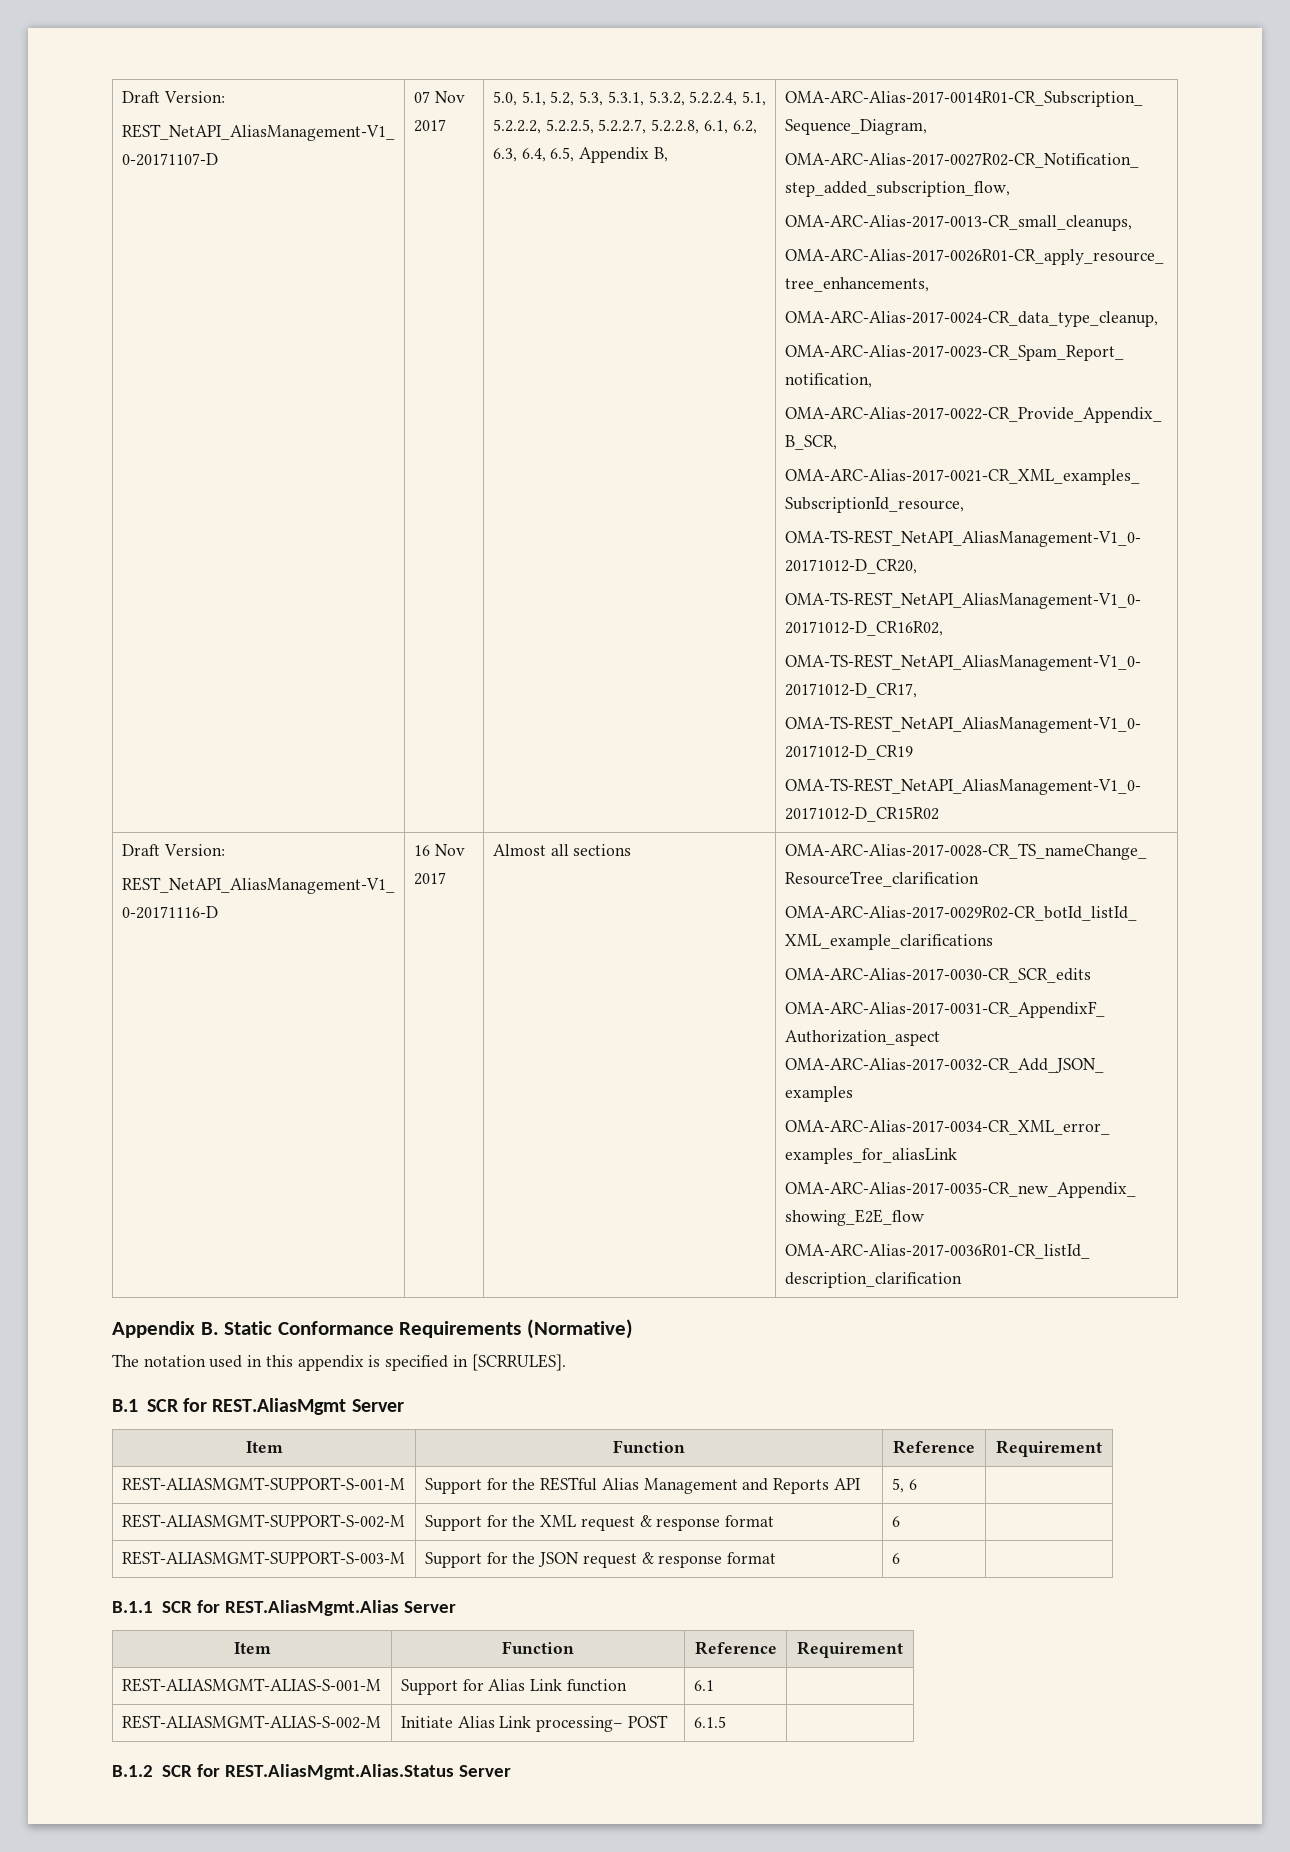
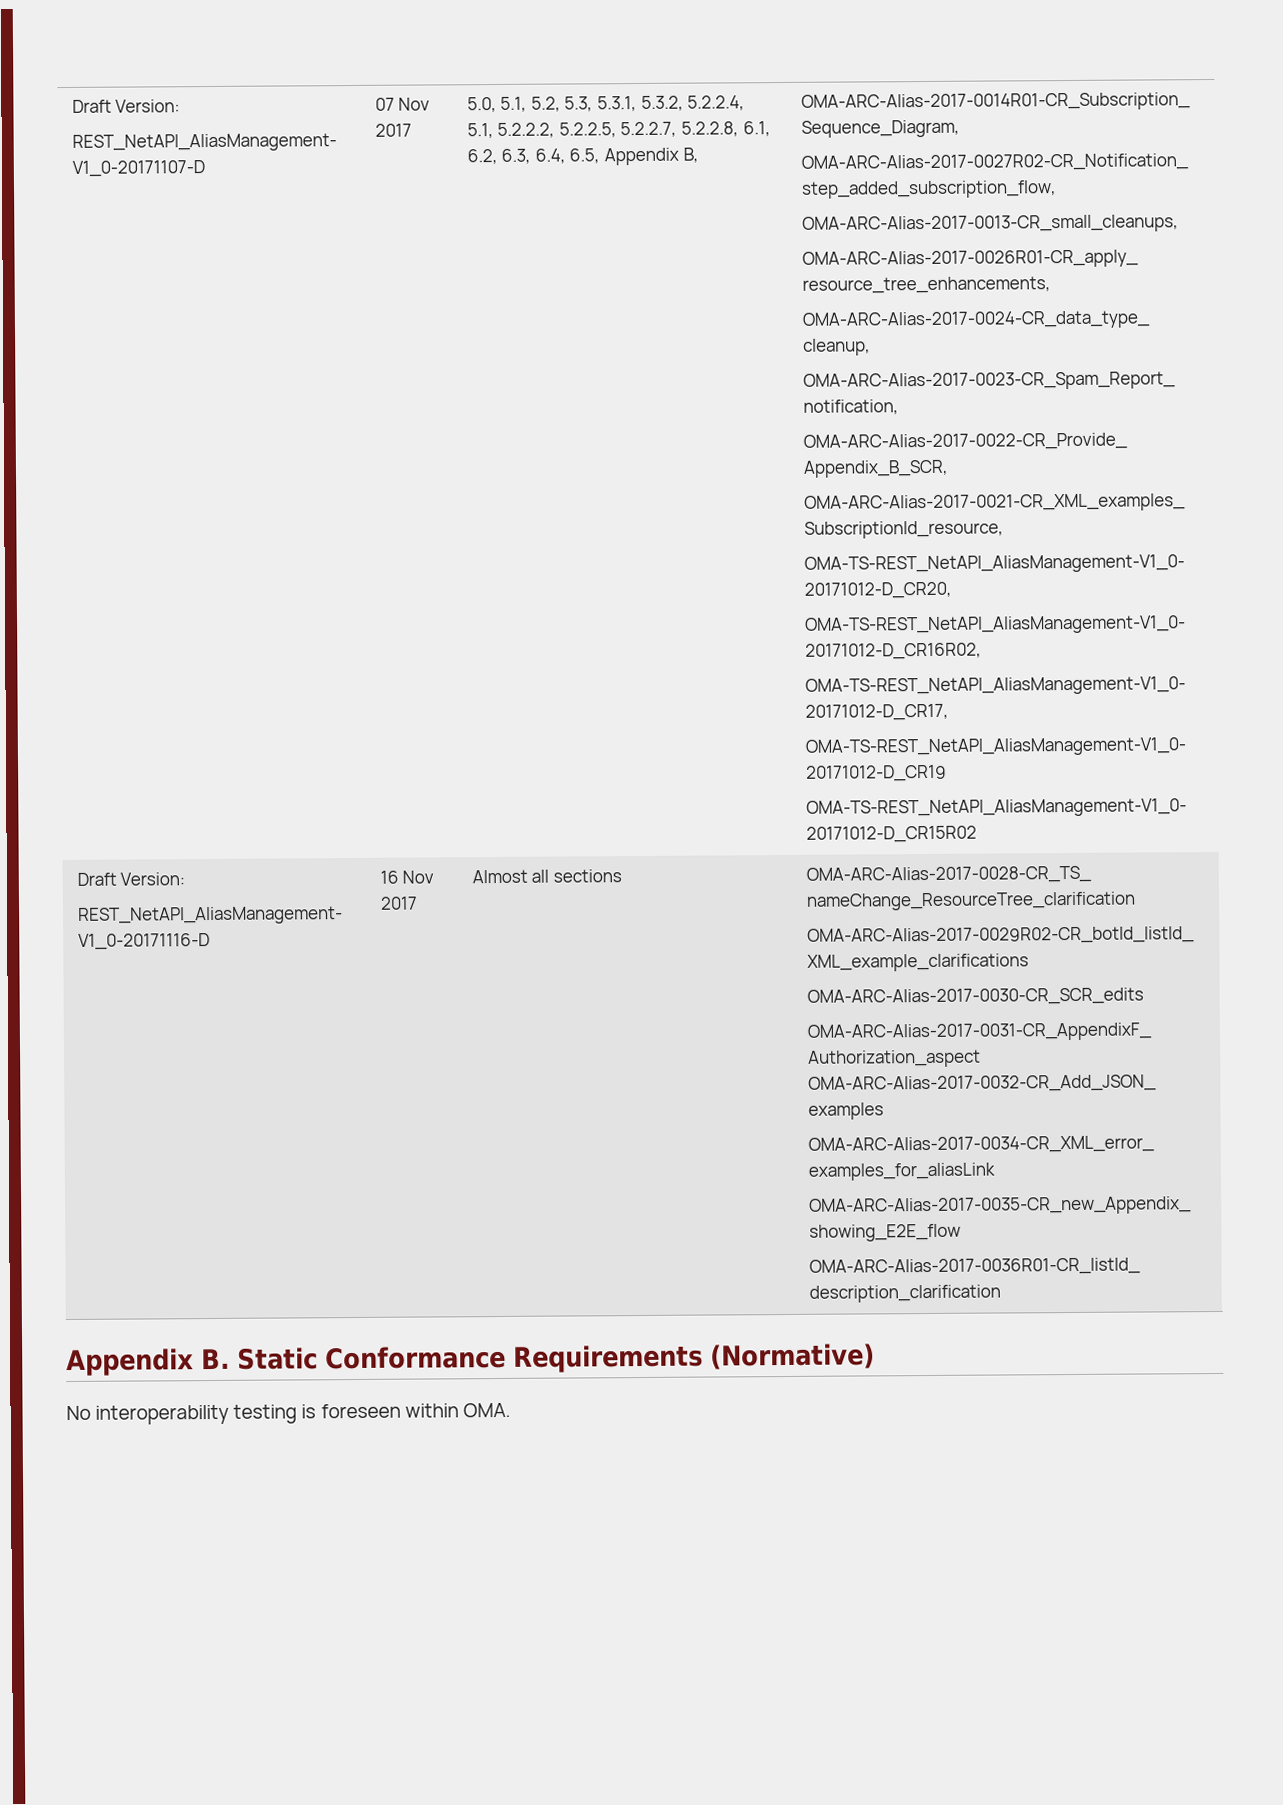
- The notation used in this appendix is specified in [SCRRULES].
- B.1 SCR for REST.AliasMgmt Server
- Item | Function | Reference | Requirement
- REST-ALIASMGMT-SUPPORT-S-001-M | Support for the RESTful Alias Management and Reports API | 5, 6 |
- REST-ALIASMGMT-SUPPORT-S-002-M | Support for the XML request & response format | 6 |
- REST-ALIASMGMT-SUPPORT-S-003-M | Support for the JSON request & response format | 6 |
- B.1.1 SCR for REST.AliasMgmt.Alias Server
- Item | Function | Reference | Requirement
- REST-ALIASMGMT-ALIAS-S-001-M | Support for Alias Link function | 6.1 |
- REST-ALIASMGMT-ALIAS-S-002-M | Initiate Alias Link processing– POST | 6.1.5 |
- B.1.2 SCR for REST.AliasMgmt.Alias.Status Server
+ No interoperability testing is foreseen within OMA.

